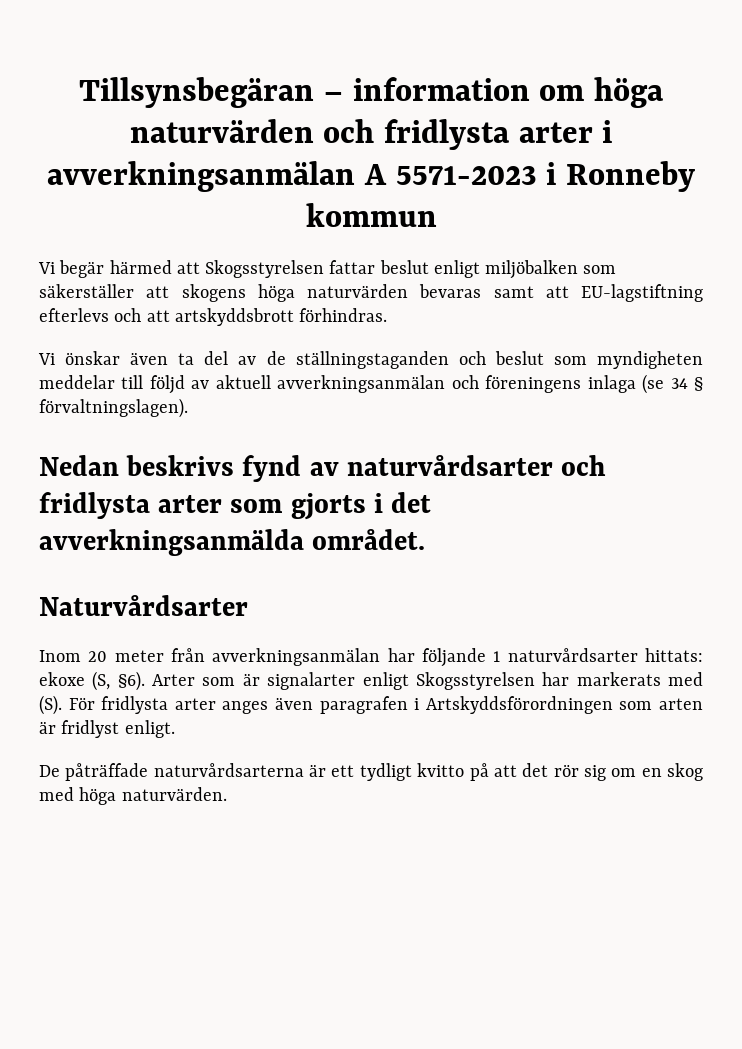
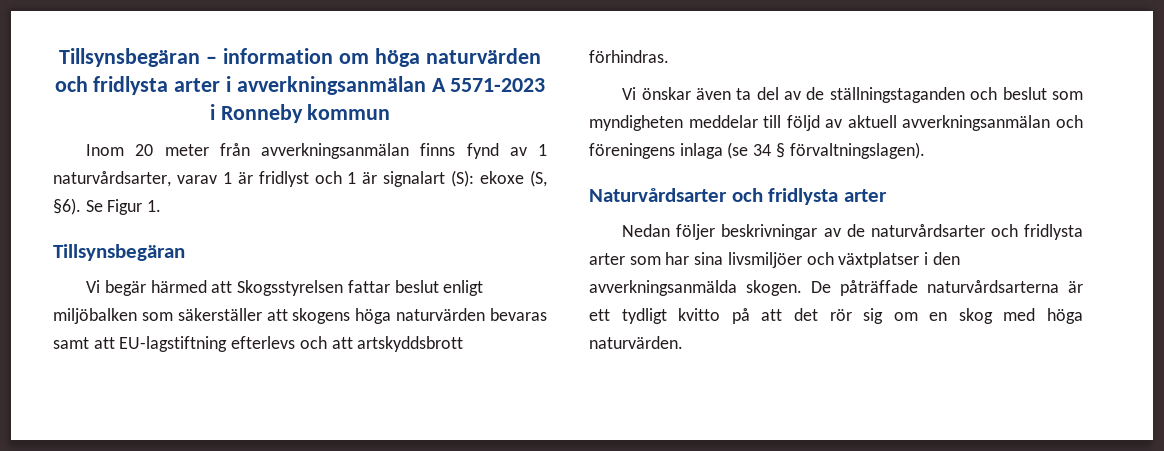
+ Inom 20 meter från avverkningsanmälan finns fynd av 1 naturvårdsarter, varav 1 är fridlyst och 1 är signalart (S): ekoxe (S, §6). Se Figur 1.
+ Tillsynsbegäran
- Nedan beskrivs fynd av naturvårdsarter och fridlysta arter som gjorts i det avverkningsanmälda området.
- Naturvårdsarter
- Inom 20 meter från avverkningsanmälan har följande 1 naturvårdsarter hittats: ekoxe (S, §6). Arter som är signalarter enligt Skogsstyrelsen har markerats med (S). För fridlysta arter anges även paragrafen i Artskyddsförordningen som arten är fridlyst enligt.
- De påträffade naturvårdsarterna är ett tydligt kvitto på att det rör sig om en skog med höga naturvärden.
+ Naturvårdsarter och fridlysta arter
+ Nedan följer beskrivningar av de naturvårdsarter och fridlysta arter som har sina livsmiljöer och växtplatser i den avverkningsanmälda skogen. De påträffade naturvårdsarterna är ett tydligt kvitto på att det rör sig om en skog med höga naturvärden.

